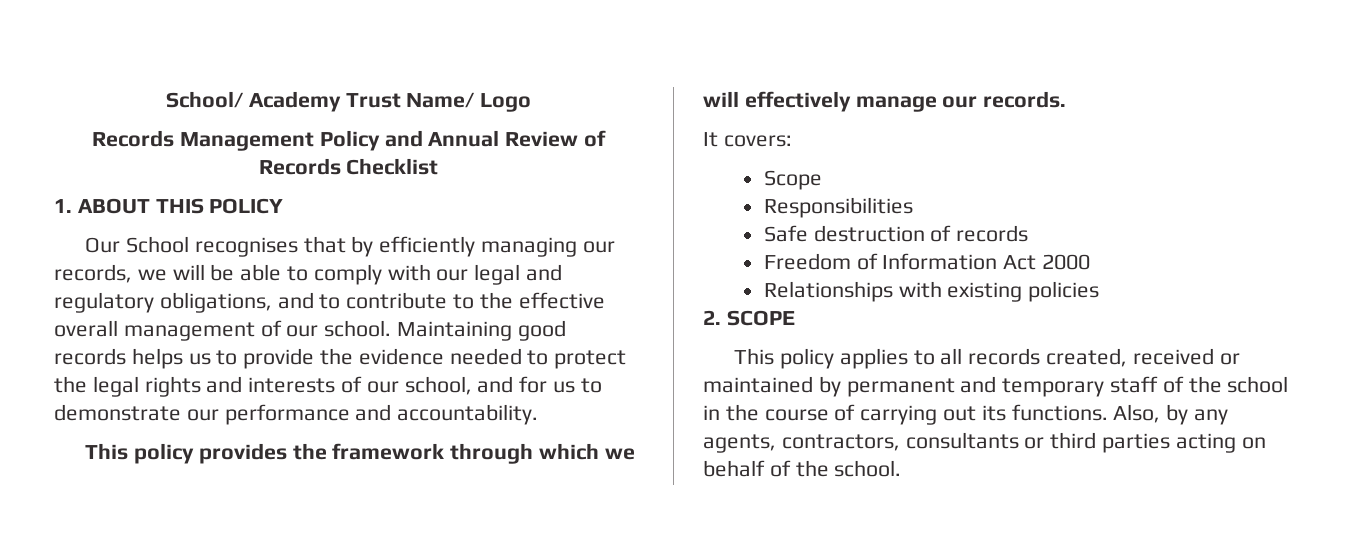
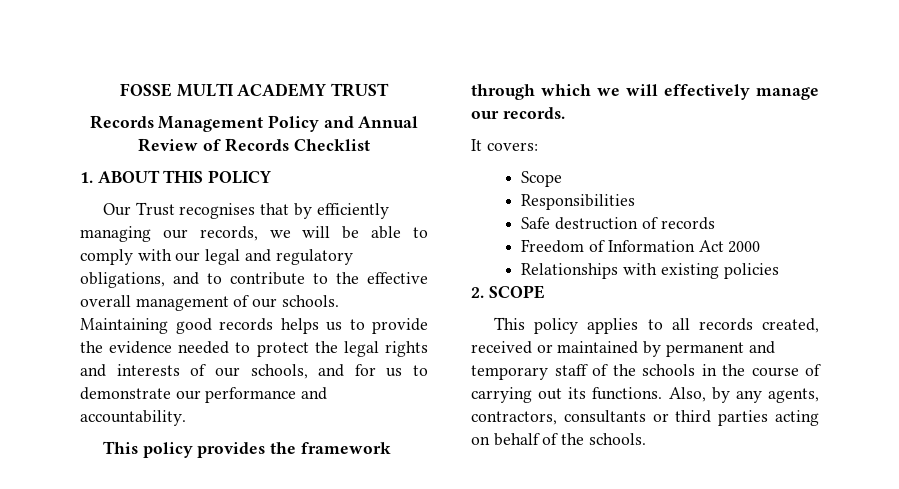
- School/ Academy Trust Name/ Logo
+ FOSSE MULTI ACADEMY TRUST
- Our School recognises that by efficiently managing our records, we will be able to comply with our legal and regulatory obligations, and to contribute to the effective overall management of our school.
+ Our Trust recognises that by efficiently managing our records, we will be able to comply with our legal and regulatory obligations, and to contribute to the effective overall management of our schools.
- Maintaining good records helps us to provide the evidence needed to protect the legal rights and interests of our school, and for us to demonstrate our performance and accountability.
+ Maintaining good records helps us to provide the evidence needed to protect the legal rights and interests of our schools, and for us to demonstrate our performance and accountability.
- This policy applies to all records created, received or maintained by permanent and temporary staff of the school in the course of carrying out its functions.
+ This policy applies to all records created, received or maintained by permanent and temporary staff of the schools in the course of carrying out its functions.
- Also, by any agents, contractors, consultants or third parties acting on behalf of the school.
+ Also, by any agents, contractors, consultants or third parties acting on behalf of the schools.

